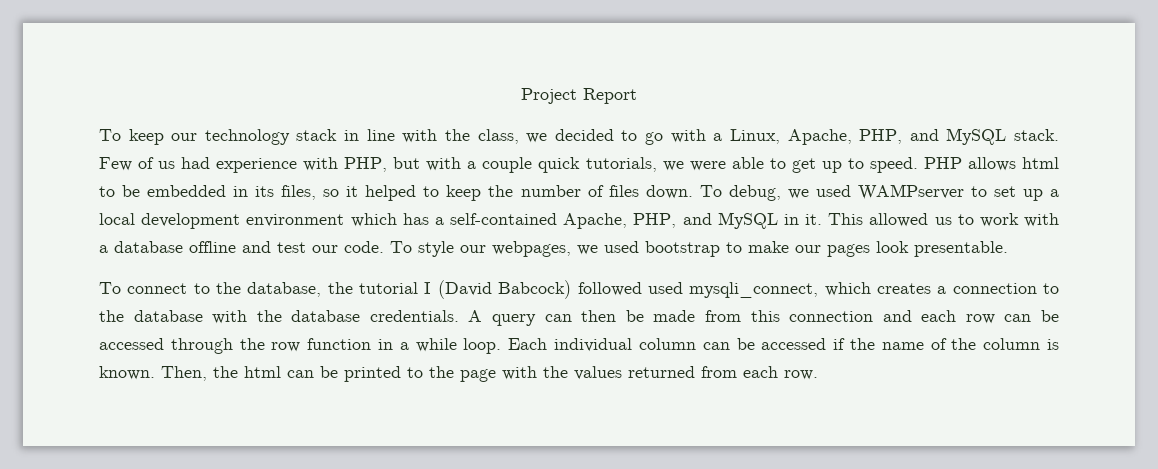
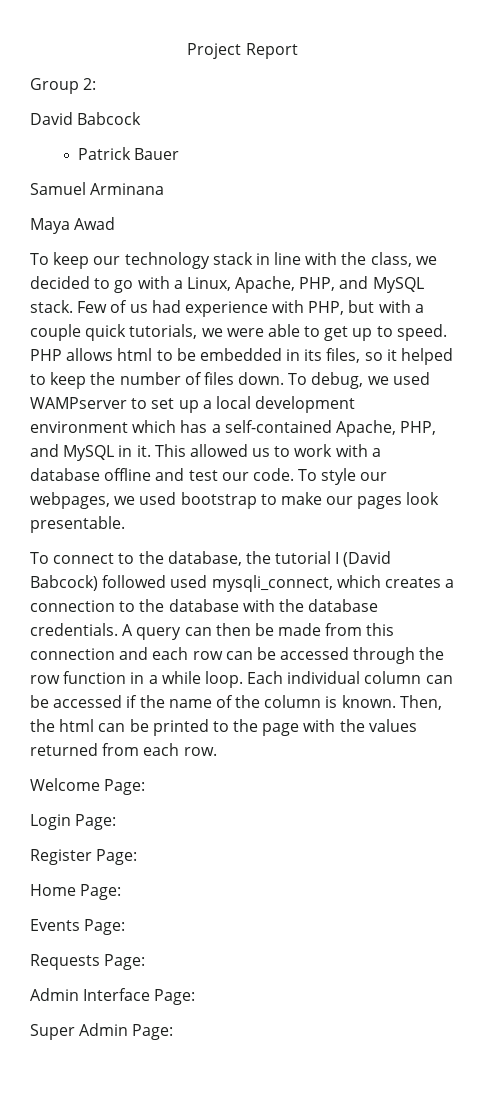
+ Group 2:
+ David Babcock
+ Patrick Bauer
+ Samuel Arminana
+ Maya Awad
+ Welcome Page:
+ Login Page:
+ Register Page:
+ Home Page:
+ Events Page:
+ Requests Page:
+ Admin Interface Page:
+ Super Admin Page:

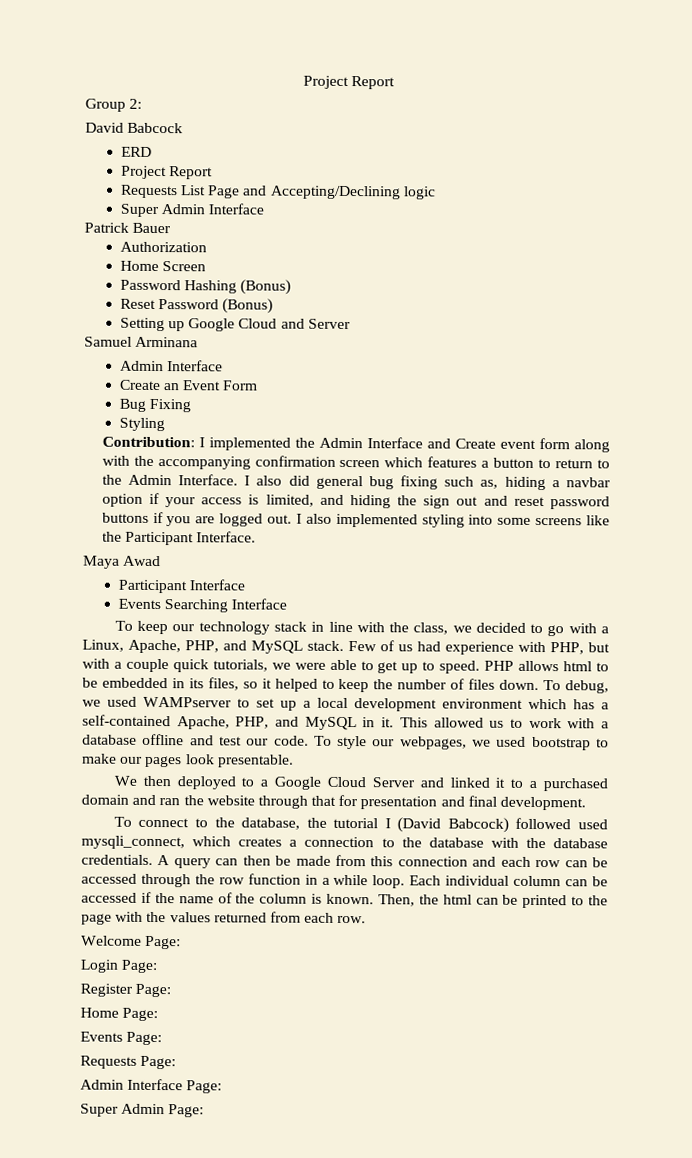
+ ERD
+ Project Report
+ Requests List Page and Accepting/Declining logic
+ Super Admin Interface
  Patrick Bauer
+ Authorization
+ Home Screen
+ Password Hashing (Bonus)
+ Reset Password (Bonus)
+ Setting up Google Cloud and Server
  Samuel Arminana
+ Admin Interface
+ Create an Event Form
+ Bug Fixing
+ Styling
+ Contribution: I implemented the Admin Interface and Create event form along with the accompanying confirmation screen which features a button to return to the Admin Interface. I also did general bug fixing such as, hiding a navbar option if your access is limited, and hiding the sign out and reset password buttons if you are logged out. I also implemented styling into some screens like the Participant Interface.
  Maya Awad
+ Participant Interface
+ Events Searching Interface
+ We then deployed to a Google Cloud Server and linked it to a purchased domain and ran the website through that for presentation and final development.

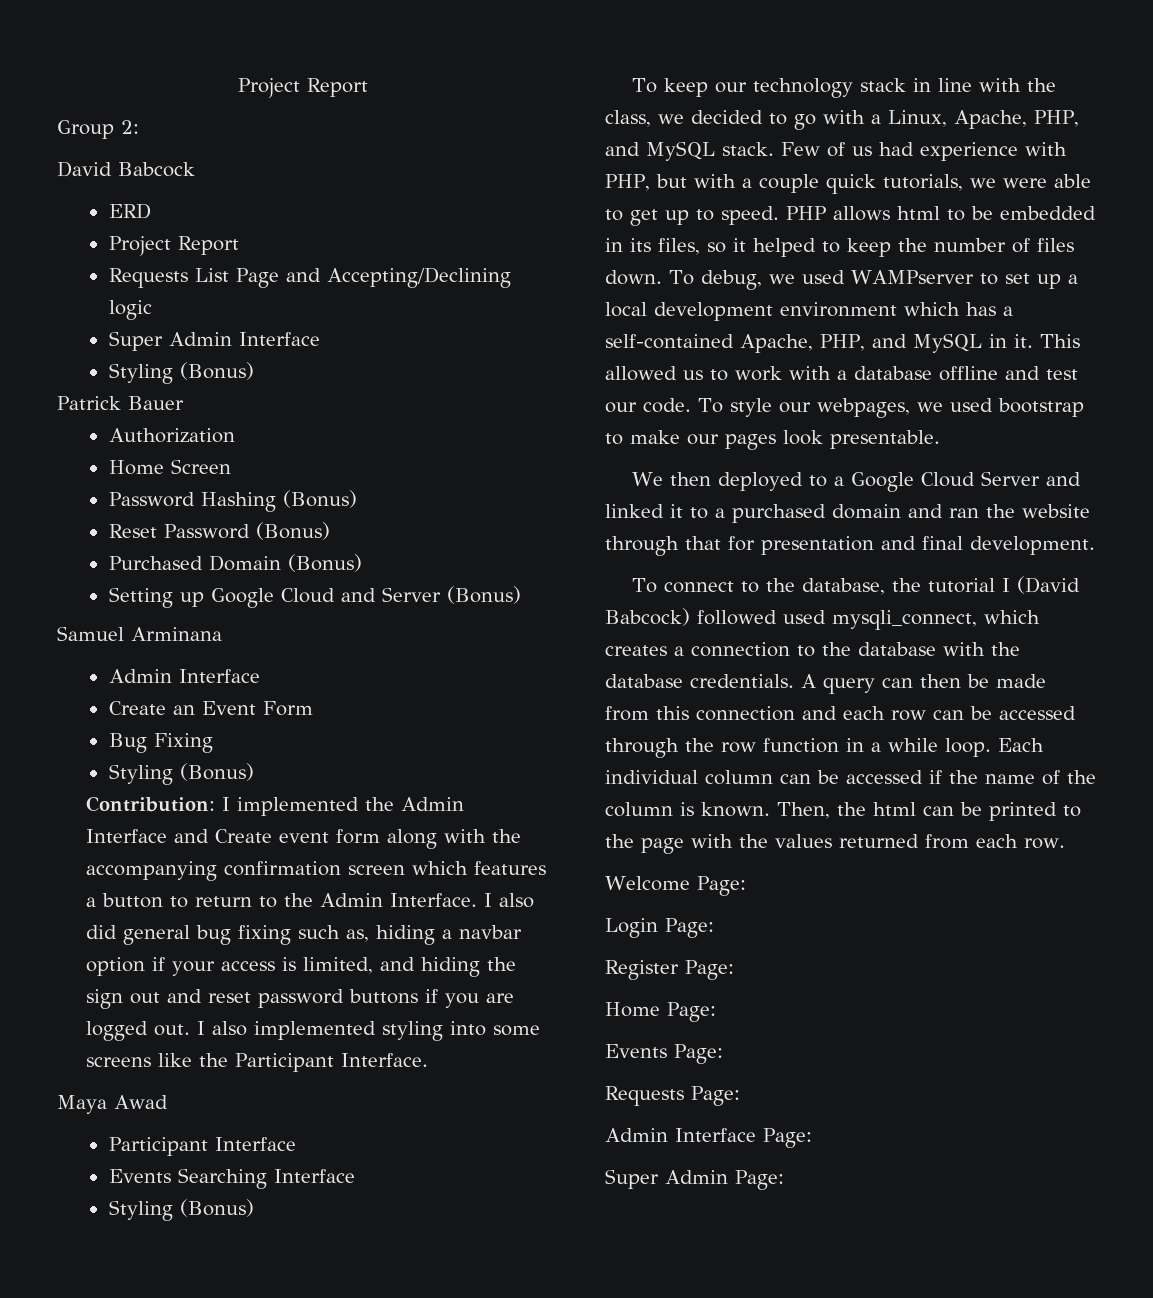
  Super Admin Interface
+ Styling (Bonus)
+ Purchased Domain (Bonus)
- Setting up Google Cloud and Server
+ Setting up Google Cloud and Server (Bonus)
  Bug Fixing
- Styling
+ Styling (Bonus)
  Events Searching Interface
+ Styling (Bonus)

